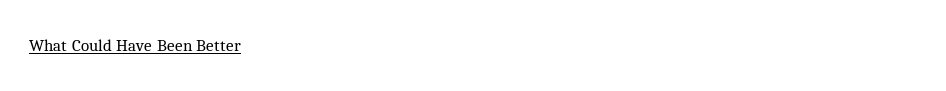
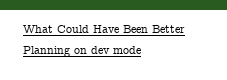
+ Planning on dev mode

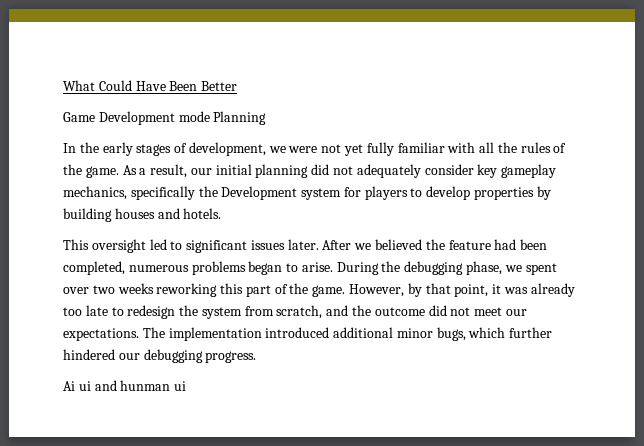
- Planning on dev mode
+ Game Development mode Planning
+ In the early stages of development, we were not yet fully familiar with all the rules of the game. As a result, our initial planning did not adequately consider key gameplay mechanics, specifically the Development system for players to develop properties by building houses and hotels.
+ This oversight led to significant issues later. After we believed the feature had been completed, numerous problems began to arise. During the debugging phase, we spent over two weeks reworking this part of the game. However, by that point, it was already too late to redesign the system from scratch, and the outcome did not meet our expectations. The implementation introduced additional minor bugs, which further hindered our debugging progress.
+ Ai ui and hunman ui

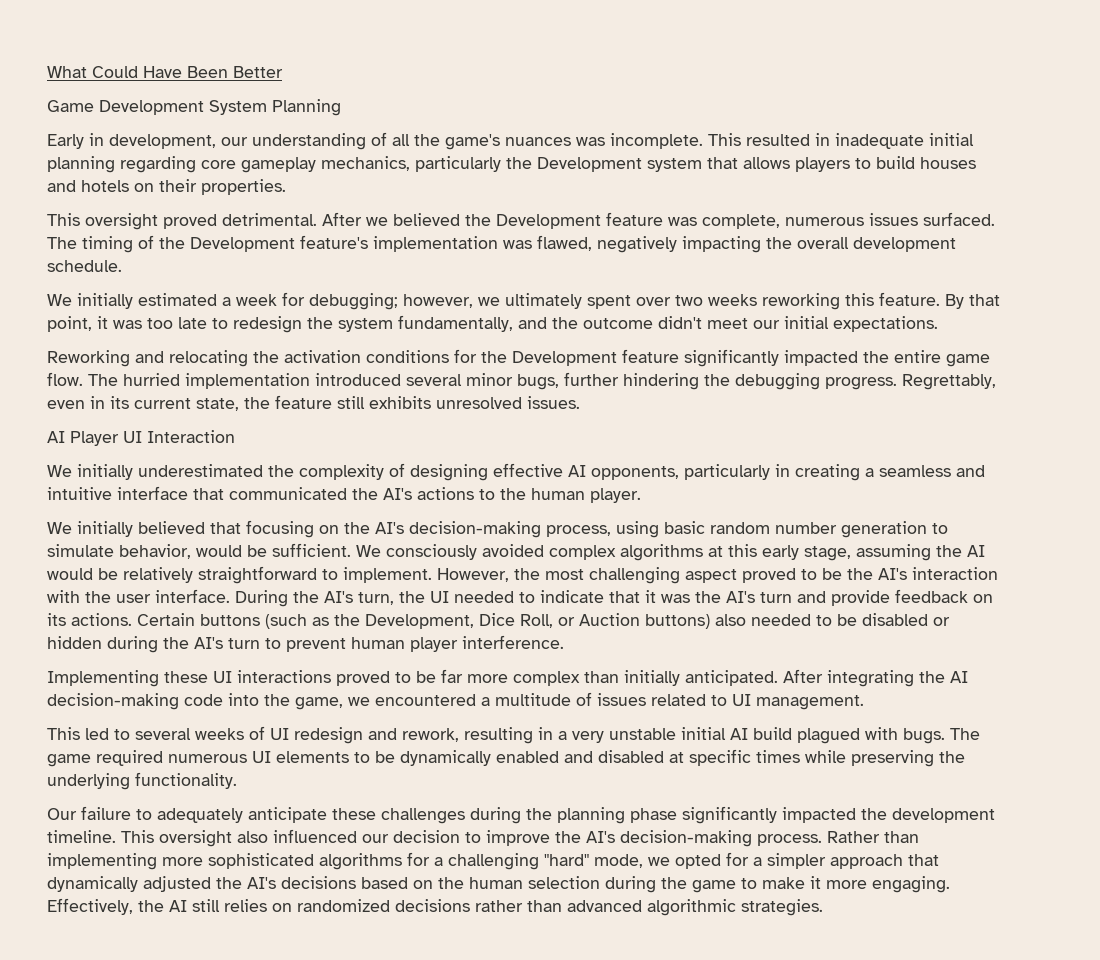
- Game Development mode Planning
+ Game Development System Planning
- In the early stages of development, we were not yet fully familiar with all the rules of the game. As a result, our initial planning did not adequately consider key gameplay mechanics, specifically the Development system for players to develop properties by building houses and hotels.
- This oversight led to significant issues later. After we believed the feature had been completed, numerous problems began to arise. During the debugging phase, we spent over two weeks reworking this part of the game. However, by that point, it was already too late to redesign the system from scratch, and the outcome did not meet our expectations. The implementation introduced additional minor bugs, which further hindered our debugging progress.
- Ai ui and hunman ui
+ Early in development, our understanding of all the game's nuances was incomplete. This resulted in inadequate initial planning regarding core gameplay mechanics, particularly the Development system that allows players to build houses and hotels on their properties.
+ This oversight proved detrimental. After we believed the Development feature was complete, numerous issues surfaced. The timing of the Development feature's implementation was flawed, negatively impacting the overall development schedule.
+ We initially estimated a week for debugging; however, we ultimately spent over two weeks reworking this feature. By that point, it was too late to redesign the system fundamentally, and the outcome didn't meet our initial expectations.
+ Reworking and relocating the activation conditions for the Development feature significantly impacted the entire game flow. The hurried implementation introduced several minor bugs, further hindering the debugging progress. Regrettably, even in its current state, the feature still exhibits unresolved issues.
+ AI Player UI Interaction
+ We initially underestimated the complexity of designing effective AI opponents, particularly in creating a seamless and intuitive interface that communicated the AI's actions to the human player.
+ We initially believed that focusing on the AI's decision-making process, using basic random number generation to simulate behavior, would be sufficient. We consciously avoided complex algorithms at this early stage, assuming the AI would be relatively straightforward to implement. However, the most challenging aspect proved to be the AI's interaction with the user interface. During the AI's turn, the UI needed to indicate that it was the AI's turn and provide feedback on its actions. Certain buttons (such as the Development, Dice Roll, or Auction buttons) also needed to be disabled or hidden during the AI's turn to prevent human player interference.
+ Implementing these UI interactions proved to be far more complex than initially anticipated. After integrating the AI decision-making code into the game, we encountered a multitude of issues related to UI management.
+ This led to several weeks of UI redesign and rework, resulting in a very unstable initial AI build plagued with bugs. The game required numerous UI elements to be dynamically enabled and disabled at specific times while preserving the underlying functionality.
+ Our failure to adequately anticipate these challenges during the planning phase significantly impacted the development timeline. This oversight also influenced our decision to improve the AI's decision-making process. Rather than implementing more sophisticated algorithms for a challenging "hard" mode, we opted for a simpler approach that dynamically adjusted the AI's decisions based on the human selection during the game to make it more engaging. Effectively, the AI still relies on randomized decisions rather than advanced algorithmic strategies.

